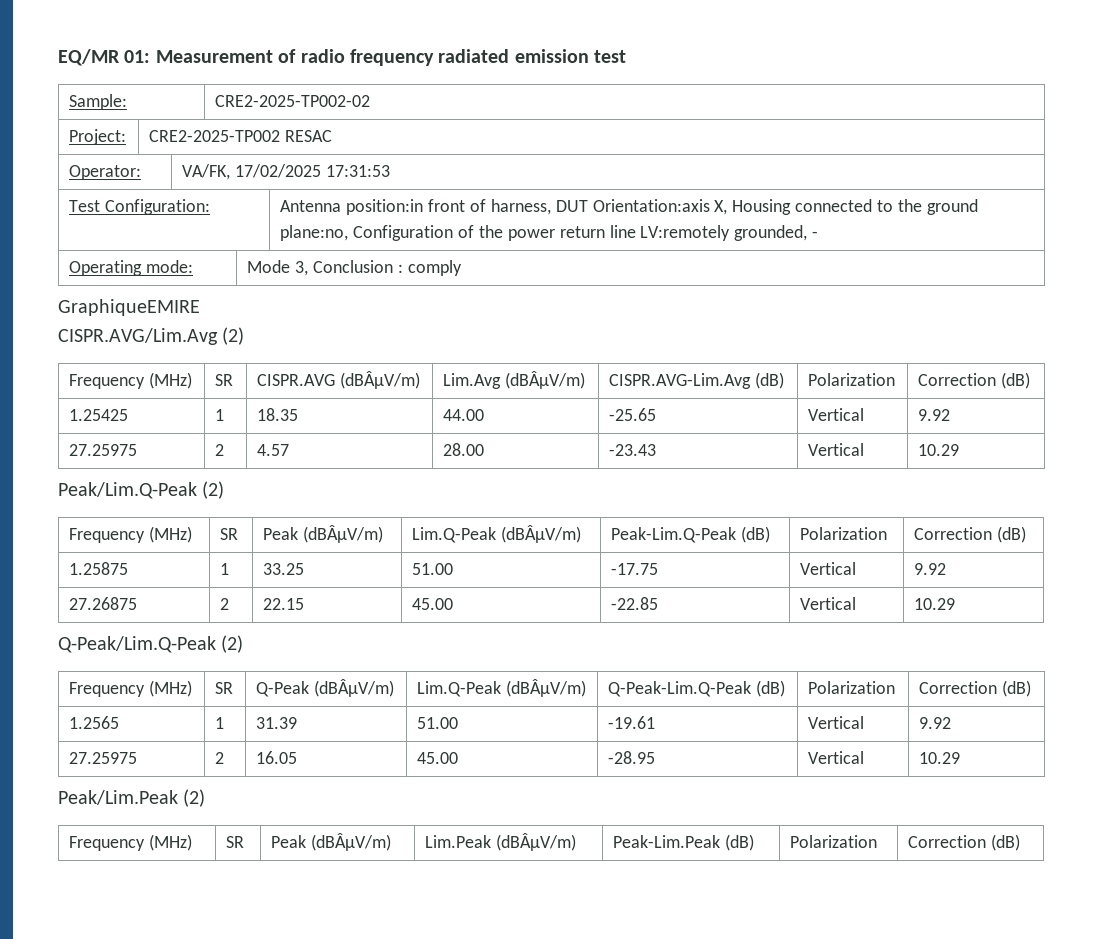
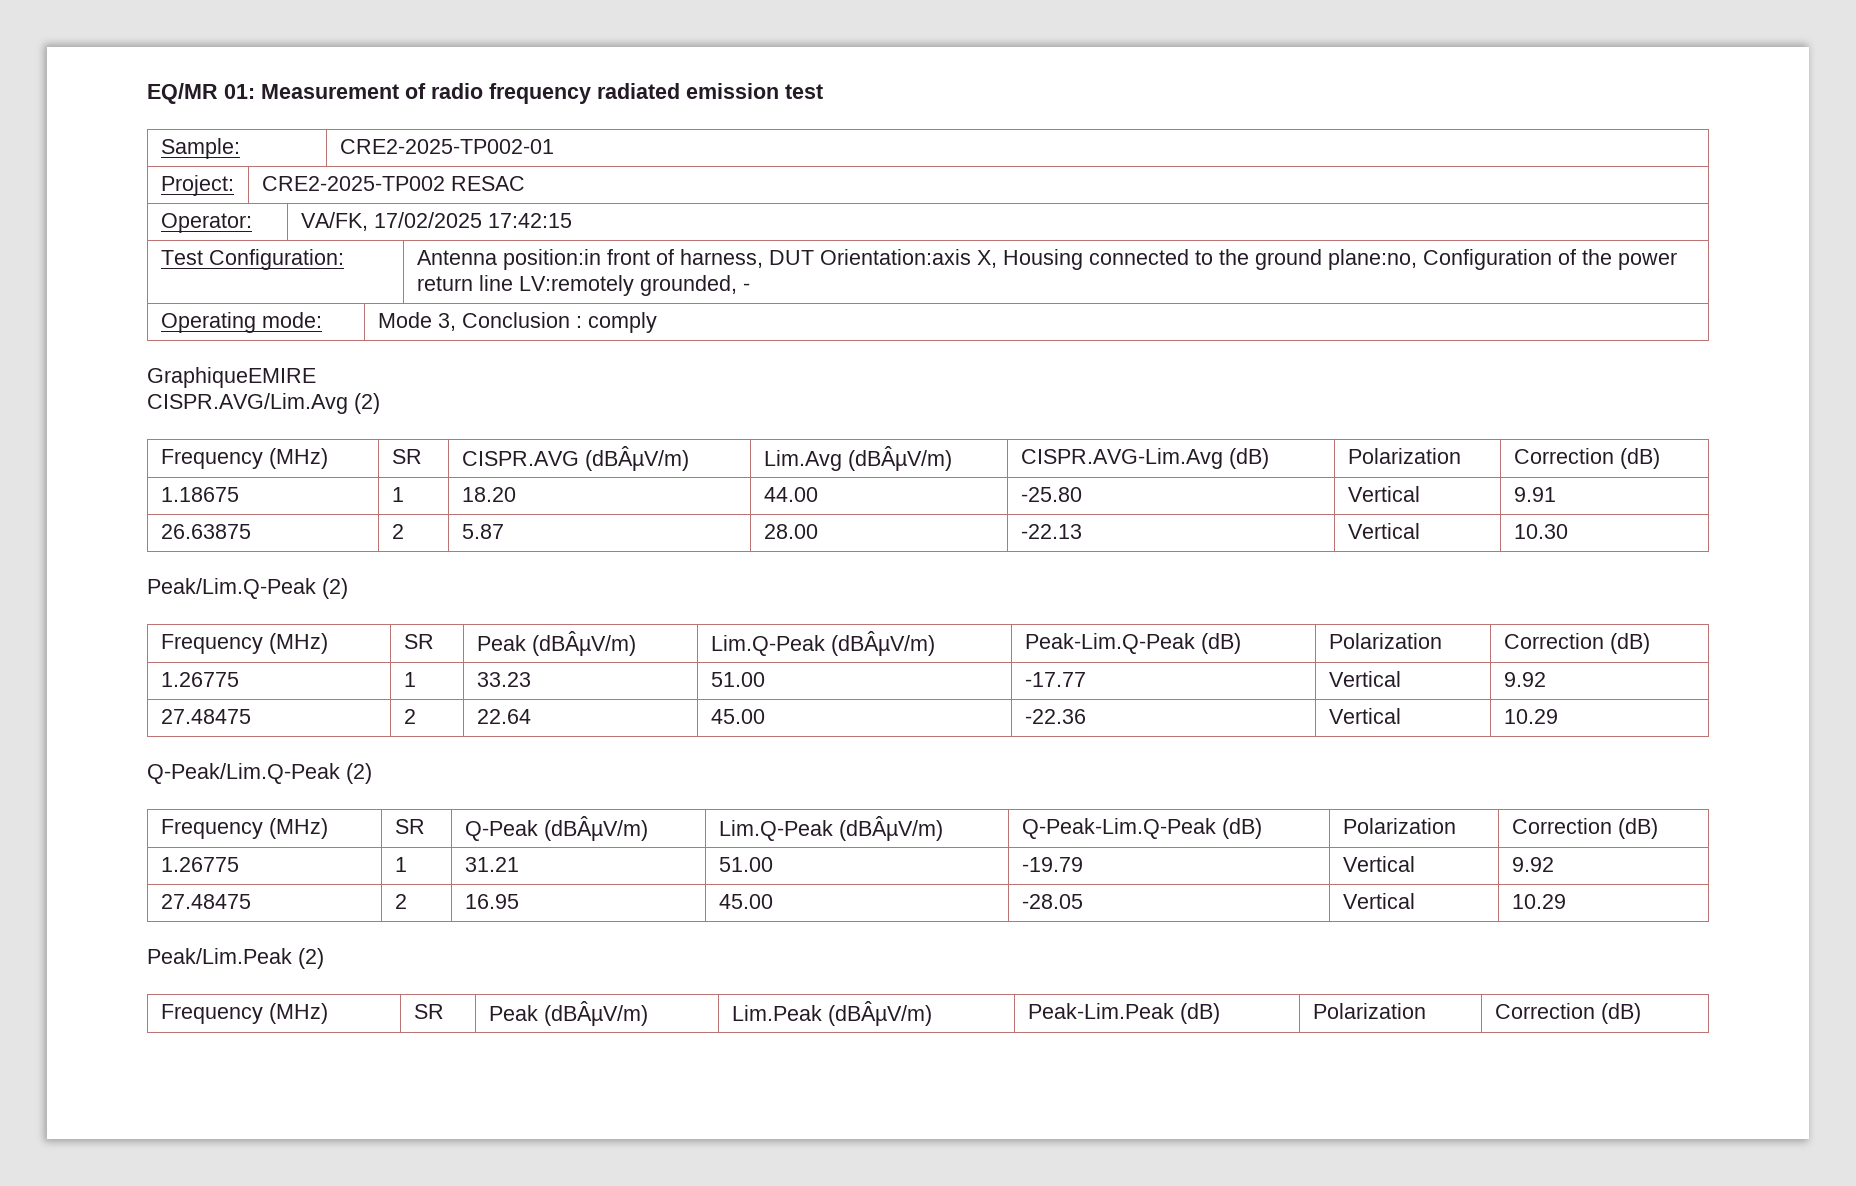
- Sample: | CRE2-2025-TP002-02
+ Sample: | CRE2-2025-TP002-01
- Operator: | VA/FK, 17/02/2025 17:31:53
+ Operator: | VA/FK, 17/02/2025 17:42:15
- 1.25425 | 1 | 18.35 | 44.00 | -25.65 | Vertical | 9.92
- 27.25975 | 2 | 4.57 | 28.00 | -23.43 | Vertical | 10.29
+ 1.18675 | 1 | 18.20 | 44.00 | -25.80 | Vertical | 9.91
+ 26.63875 | 2 | 5.87 | 28.00 | -22.13 | Vertical | 10.30
- 1.25875 | 1 | 33.25 | 51.00 | -17.75 | Vertical | 9.92
- 27.26875 | 2 | 22.15 | 45.00 | -22.85 | Vertical | 10.29
+ 1.26775 | 1 | 33.23 | 51.00 | -17.77 | Vertical | 9.92
+ 27.48475 | 2 | 22.64 | 45.00 | -22.36 | Vertical | 10.29
- 1.2565 | 1 | 31.39 | 51.00 | -19.61 | Vertical | 9.92
- 27.25975 | 2 | 16.05 | 45.00 | -28.95 | Vertical | 10.29
+ 1.26775 | 1 | 31.21 | 51.00 | -19.79 | Vertical | 9.92
+ 27.48475 | 2 | 16.95 | 45.00 | -28.05 | Vertical | 10.29

